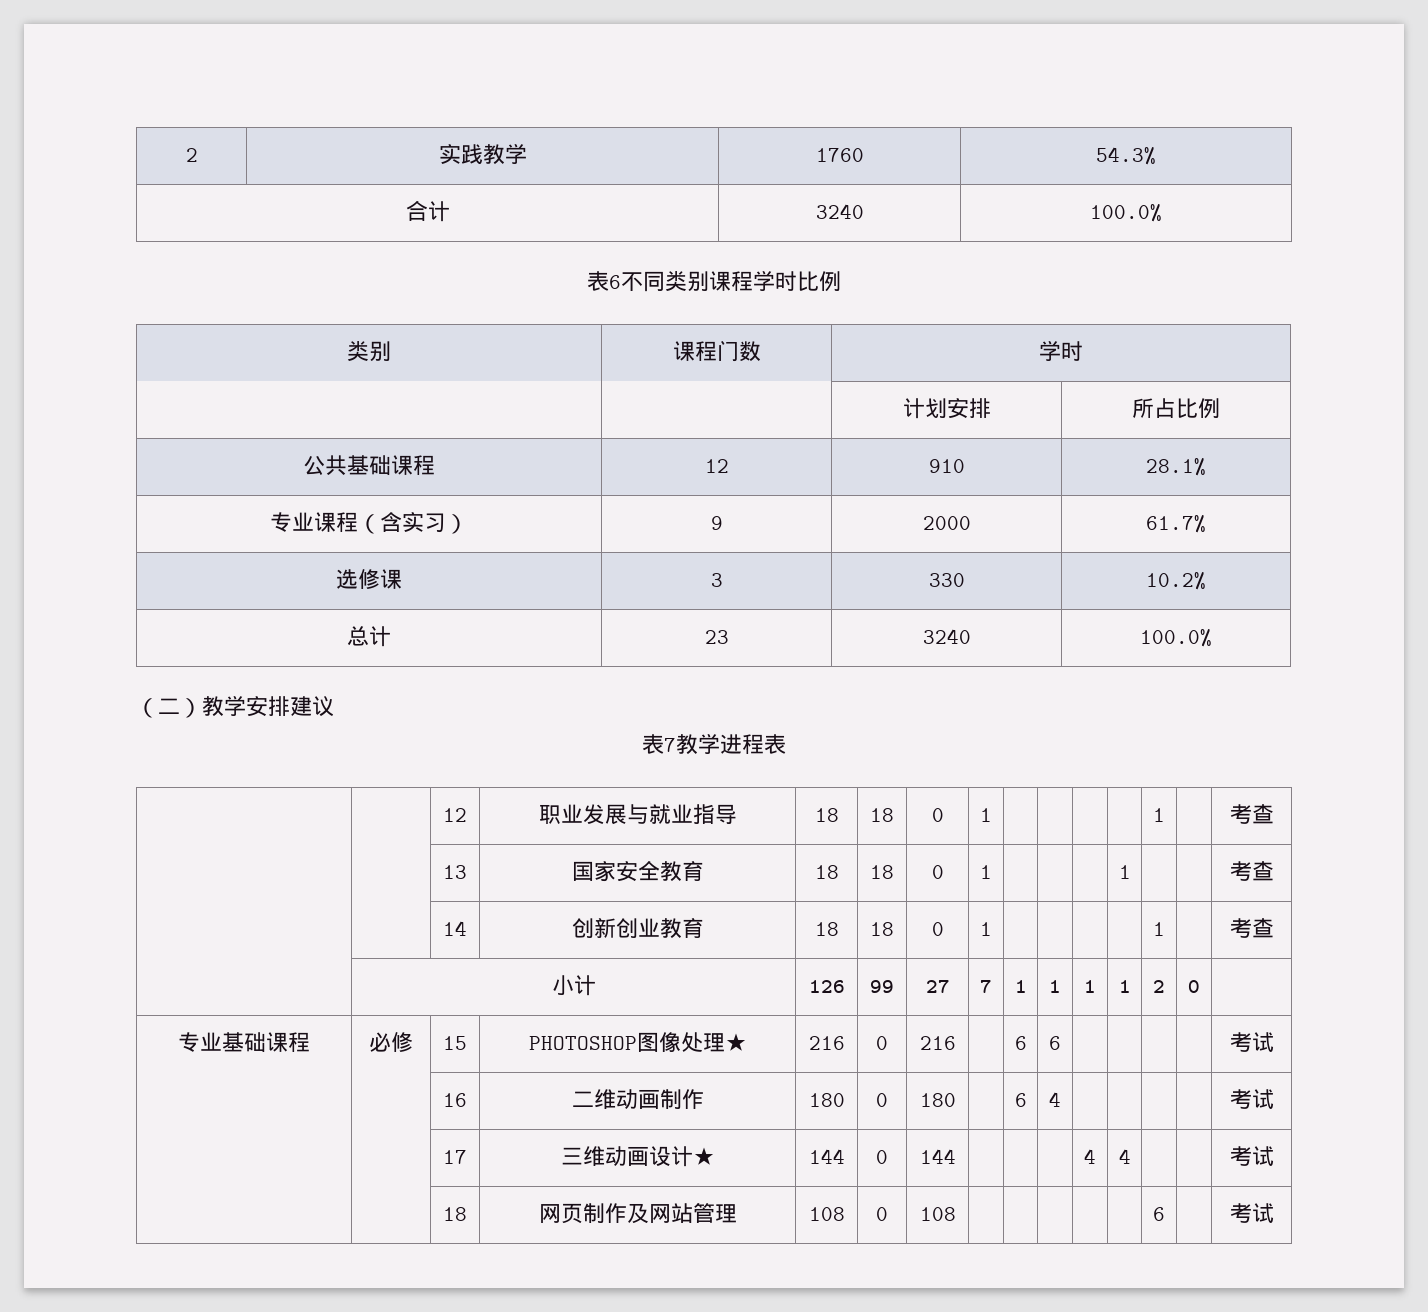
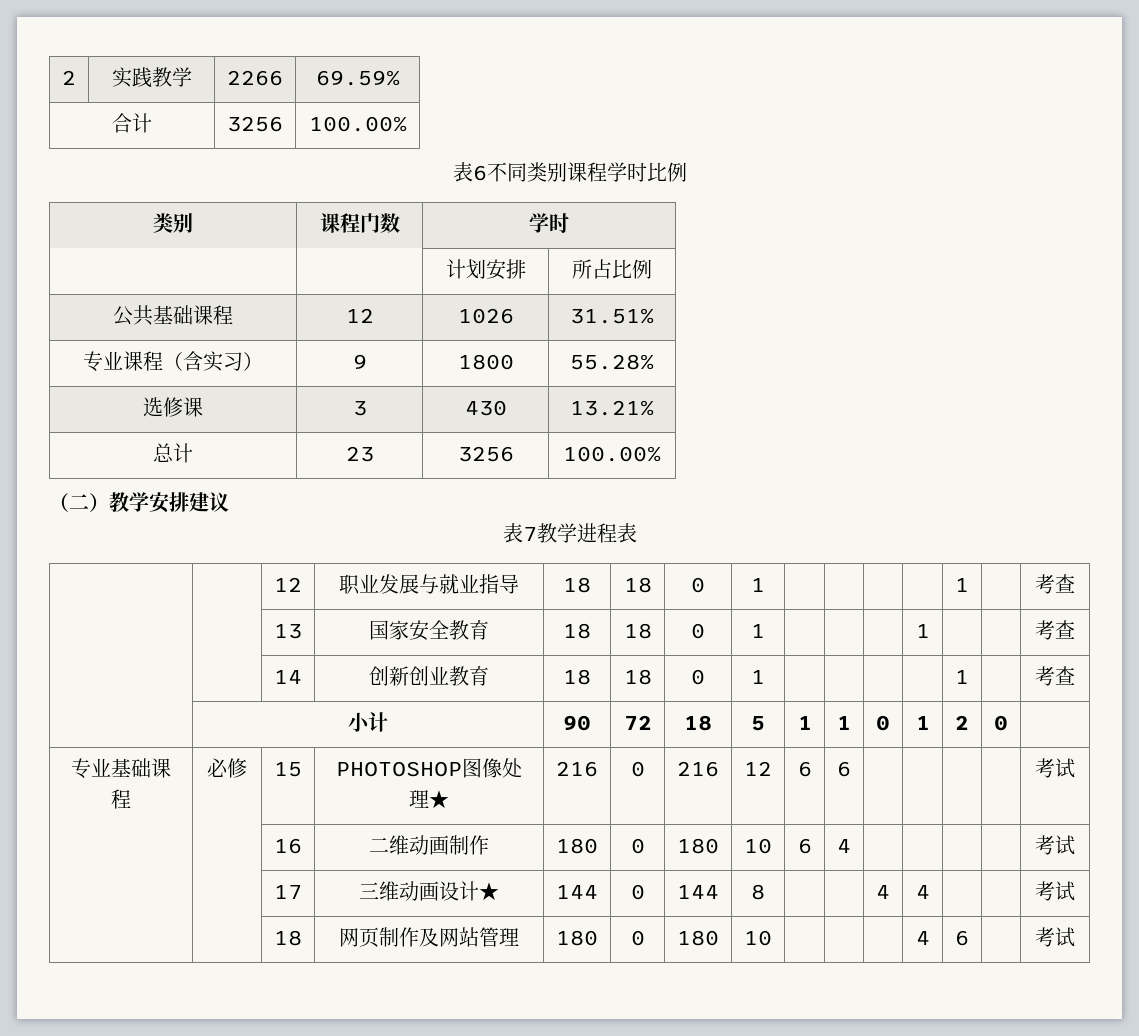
- 2 | 实践教学 | 1760 | 54.3%
+ 2 | 实践教学 | 2266 | 69.59%
- 合计 | 3240 | 100.0%
+ 合计 | 3256 | 100.00%
- 公共基础课程 | 12 | 910 | 28.1%
+ 公共基础课程 | 12 | 1026 | 31.51%
- 专业课程（含实习） | 9 | 2000 | 61.7%
+ 专业课程（含实习） | 9 | 1800 | 55.28%
- 选修课 | 3 | 330 | 10.2%
+ 选修课 | 3 | 430 | 13.21%
- 总计 | 23 | 3240 | 100.0%
+ 总计 | 23 | 3256 | 100.00%
- | 小计 | 126 | 99 | 27 | 7 | 1 | 1 | 1 | 1 | 2 | 0 |
+ | 小计 | 90 | 72 | 18 | 5 | 1 | 1 | 0 | 1 | 2 | 0 |
- 专业基础课程 | 必修 | 15 | PHOTOSHOP图像处理★ | 216 | 0 | 216 | | 6 | 6 | | | | | 考试
+ 专业基础课程 | 必修 | 15 | PHOTOSHOP图像处理★ | 216 | 0 | 216 | 12 | 6 | 6 | | | | | 考试
- | | 16 | 二维动画制作 | 180 | 0 | 180 | | 6 | 4 | | | | | 考试
+ | | 16 | 二维动画制作 | 180 | 0 | 180 | 10 | 6 | 4 | | | | | 考试
- | | 17 | 三维动画设计★ | 144 | 0 | 144 | | | | 4 | 4 | | | 考试
+ | | 17 | 三维动画设计★ | 144 | 0 | 144 | 8 | | | 4 | 4 | | | 考试
- | | 18 | 网页制作及网站管理 | 108 | 0 | 108 | | | | | | 6 | | 考试
+ | | 18 | 网页制作及网站管理 | 180 | 0 | 180 | 10 | | | | 4 | 6 | | 考试

